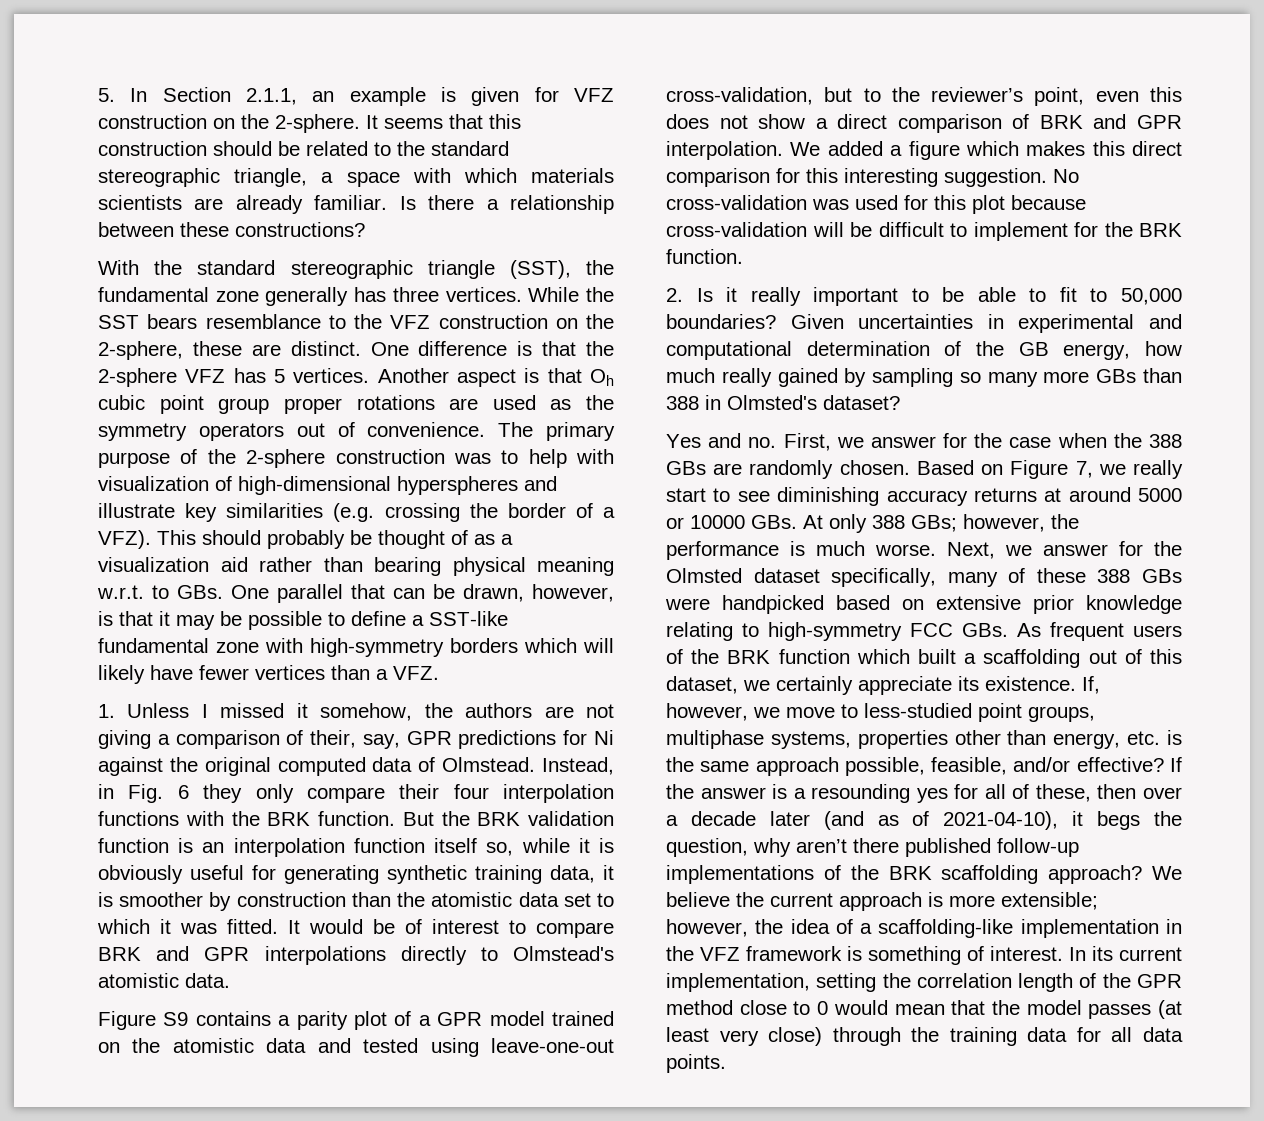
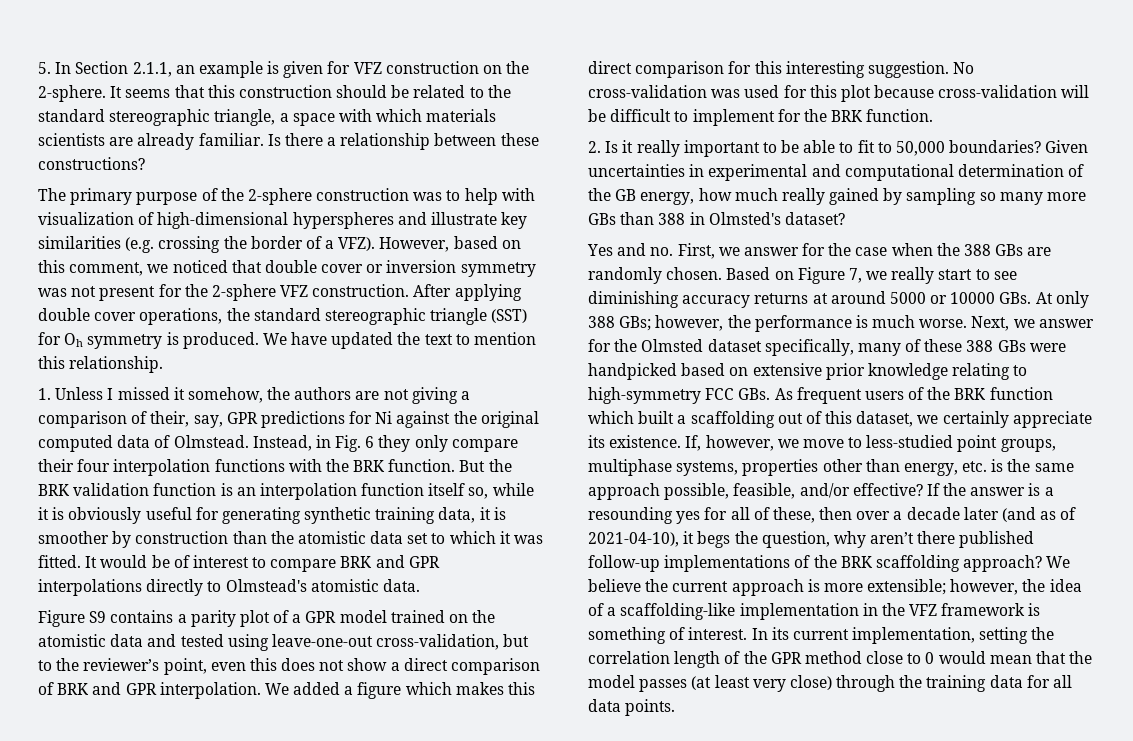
- With the standard stereographic triangle (SST), the fundamental zone generally has three vertices. While the SST bears resemblance to the VFZ construction on the 2-sphere, these are distinct. One difference is that the 2-sphere VFZ has 5 vertices. Another aspect is that Oh cubic point group proper rotations are used as the symmetry operators out of convenience.
- This should probably be thought of as a visualization aid rather than bearing physical meaning w.r.t. to GBs. One parallel that can be drawn, however, is that it may be possible to define a SST-like fundamental zone with high-symmetry borders which will likely have fewer vertices than a VFZ.
+ However, based on this comment, we noticed that double cover or inversion symmetry was not present for the 2-sphere VFZ construction. After applying double cover operations, the standard stereographic triangle (SST) for Oh symmetry is produced. We have updated the text to mention this relationship.

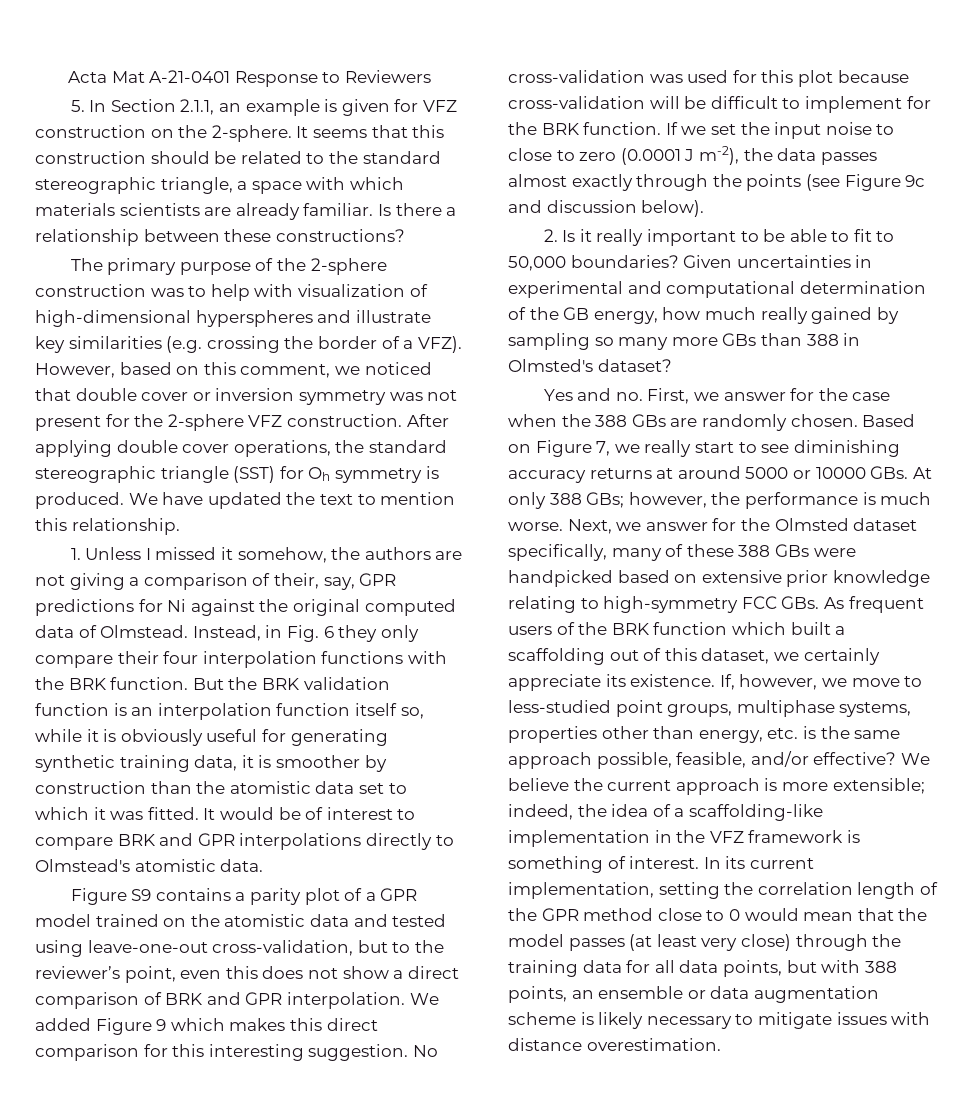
+ Acta Mat A-21-0401 Response to Reviewers
- We added a figure which makes this direct comparison for this interesting suggestion.
+ We added Figure 9 which makes this direct comparison for this interesting suggestion.
+ If we set the input noise to close to zero (0.0001 J m-2), the data passes almost exactly through the points (see Figure 9c and discussion below).
- If the answer is a resounding yes for all of these, then over a decade later (and as of 2021-04-10), it begs the question, why aren’t there published follow-up implementations of the BRK scaffolding approach?
- We believe the current approach is more extensible; however, the idea of a scaffolding-like implementation in the VFZ framework is something of interest.
+ We believe the current approach is more extensible; indeed, the idea of a scaffolding-like implementation in the VFZ framework is something of interest.
- In its current implementation, setting the correlation length of the GPR method close to 0 would mean that the model passes (at least very close) through the training data for all data points.
+ In its current implementation, setting the correlation length of the GPR method close to 0 would mean that the model passes (at least very close) through the training data for all data points, but with 388 points, an ensemble or data augmentation scheme is likely necessary to mitigate issues with distance overestimation.

